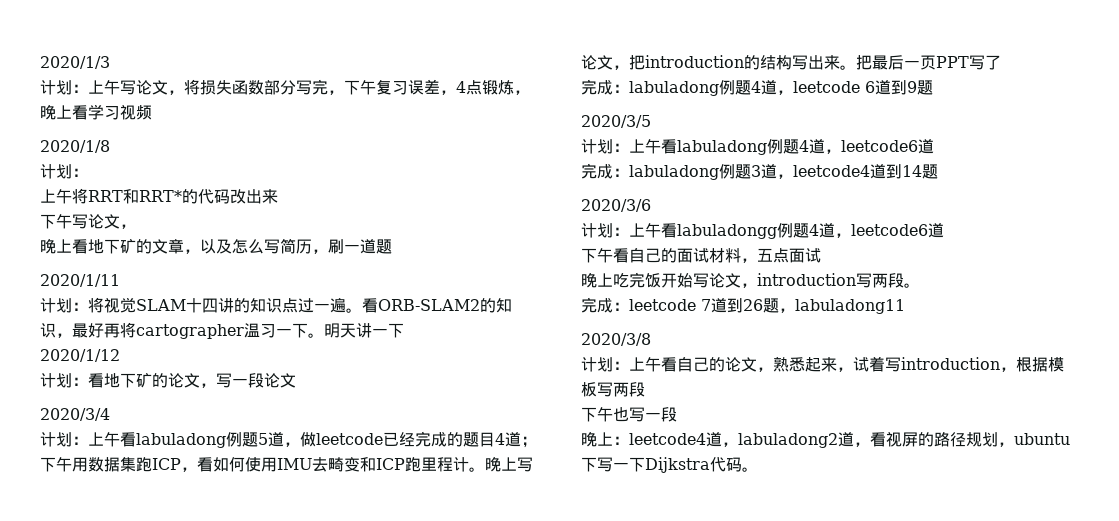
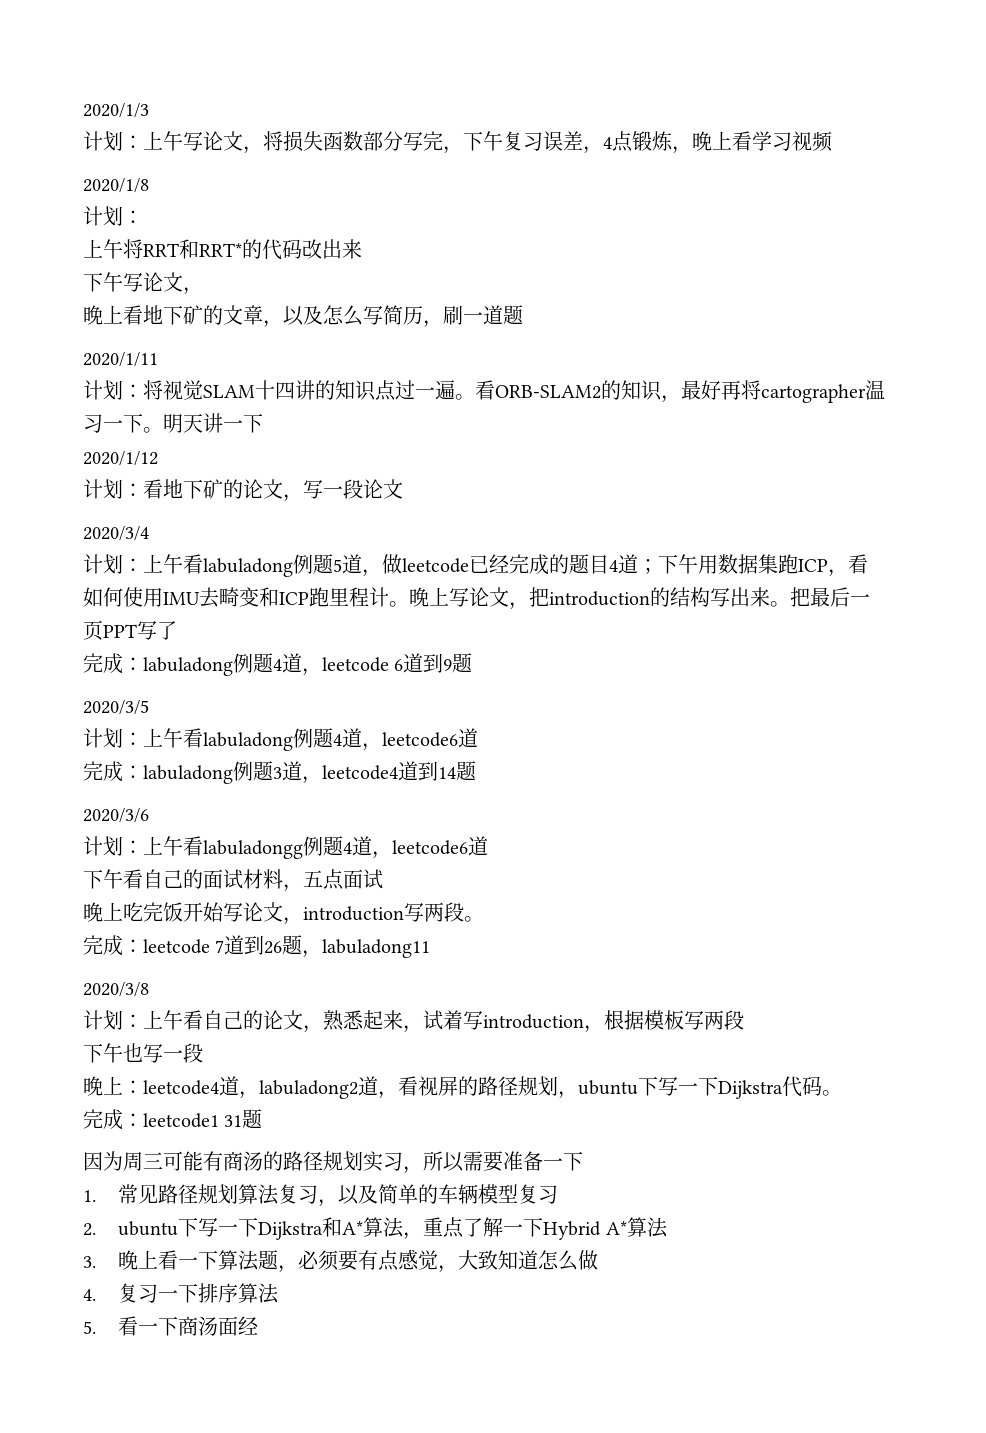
+ 完成：leetcode1 31题
+ 因为周三可能有商汤的路径规划实习，所以需要准备一下
+ 1.常见路径规划算法复习，以及简单的车辆模型复习
+ 2. ubuntu下写一下Dijkstra和A*算法，重点了解一下Hybrid A*算法
+ 3.晚上看一下算法题，必须要有点感觉，大致知道怎么做
+ 4.复习一下排序算法
+ 5.看一下商汤面经

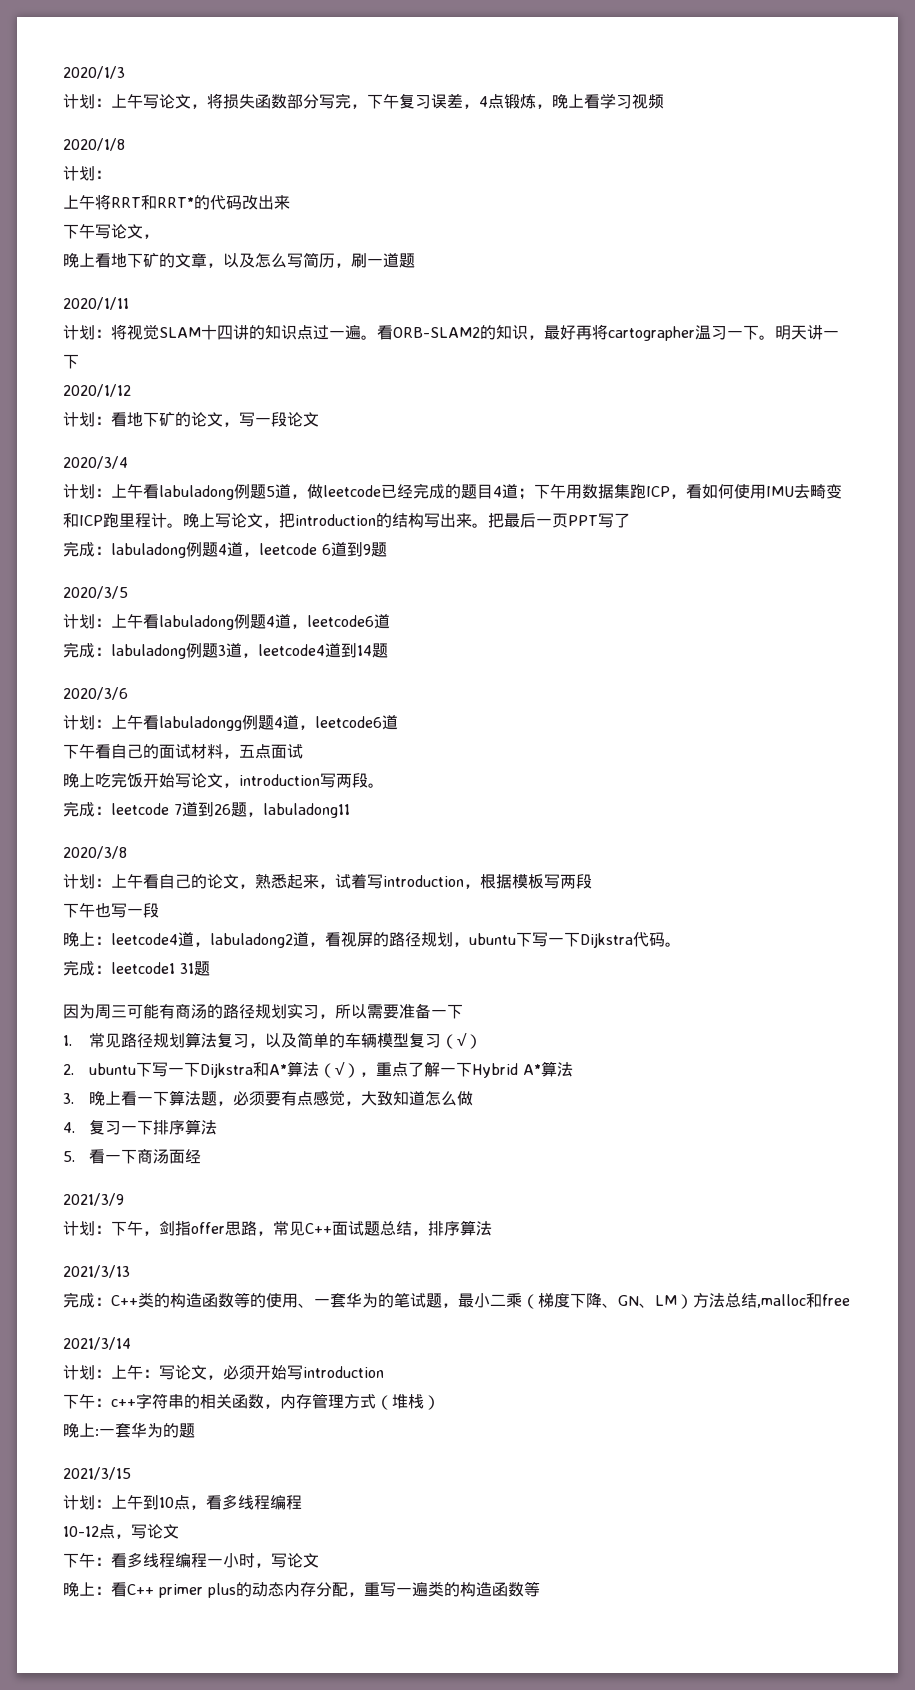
- 1.常见路径规划算法复习，以及简单的车辆模型复习
+ 1.常见路径规划算法复习，以及简单的车辆模型复习（√）
- 2. ubuntu下写一下Dijkstra和A*算法，重点了解一下Hybrid A*算法
+ 2. ubuntu下写一下Dijkstra和A*算法（√），重点了解一下Hybrid A*算法
+ 2021/3/9
+ 计划：下午，剑指offer思路，常见C++面试题总结，排序算法
+ 2021/3/13
+ 完成：C++类的构造函数等的使用、一套华为的笔试题，最小二乘（梯度下降、GN、LM）方法总结,malloc和free
+ 2021/3/14
+ 计划：上午：写论文，必须开始写introduction
+ 下午：c++字符串的相关函数，内存管理方式（堆栈）
+ 晚上:一套华为的题
+ 2021/3/15
+ 计划：上午到10点，看多线程编程
+ 10-12点，写论文
+ 下午：看多线程编程一小时，写论文
+ 晚上：看C++ primer plus的动态内存分配，重写一遍类的构造函数等

